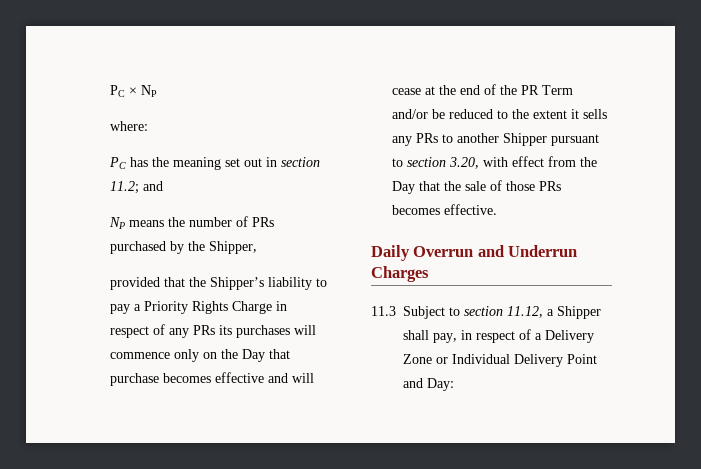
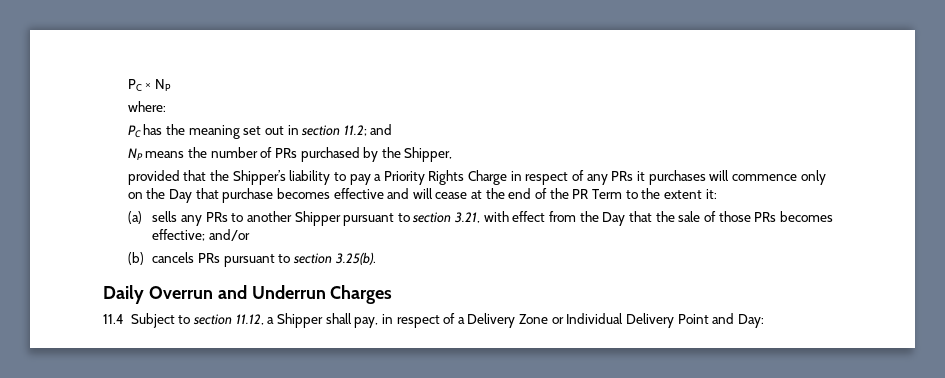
- provided that the Shipper’s liability to pay a Priority Rights Charge in respect of any PRs its purchases will commence only on the Day that purchase becomes effective and will cease at the end of the PR Term and/or be reduced to the extent it sells any PRs to another Shipper pursuant to section 3.20, with effect from the Day that the sale of those PRs becomes effective.
+ provided that the Shipper’s liability to pay a Priority Rights Charge in respect of any PRs it purchases will commence only on the Day that purchase becomes effective and will cease at the end of the PR Term to the extent it:
+ (a) sells any PRs to another Shipper pursuant to section 3.21, with effect from the Day that the sale of those PRs becomes effective; and/or
+ (b) cancels PRs pursuant to section 3.25(b).
- 11.3 Subject to section 11.12, a Shipper shall pay, in respect of a Delivery Zone or Individual Delivery Point and Day:
+ 11.4 Subject to section 11.12, a Shipper shall pay, in respect of a Delivery Zone or Individual Delivery Point and Day:

